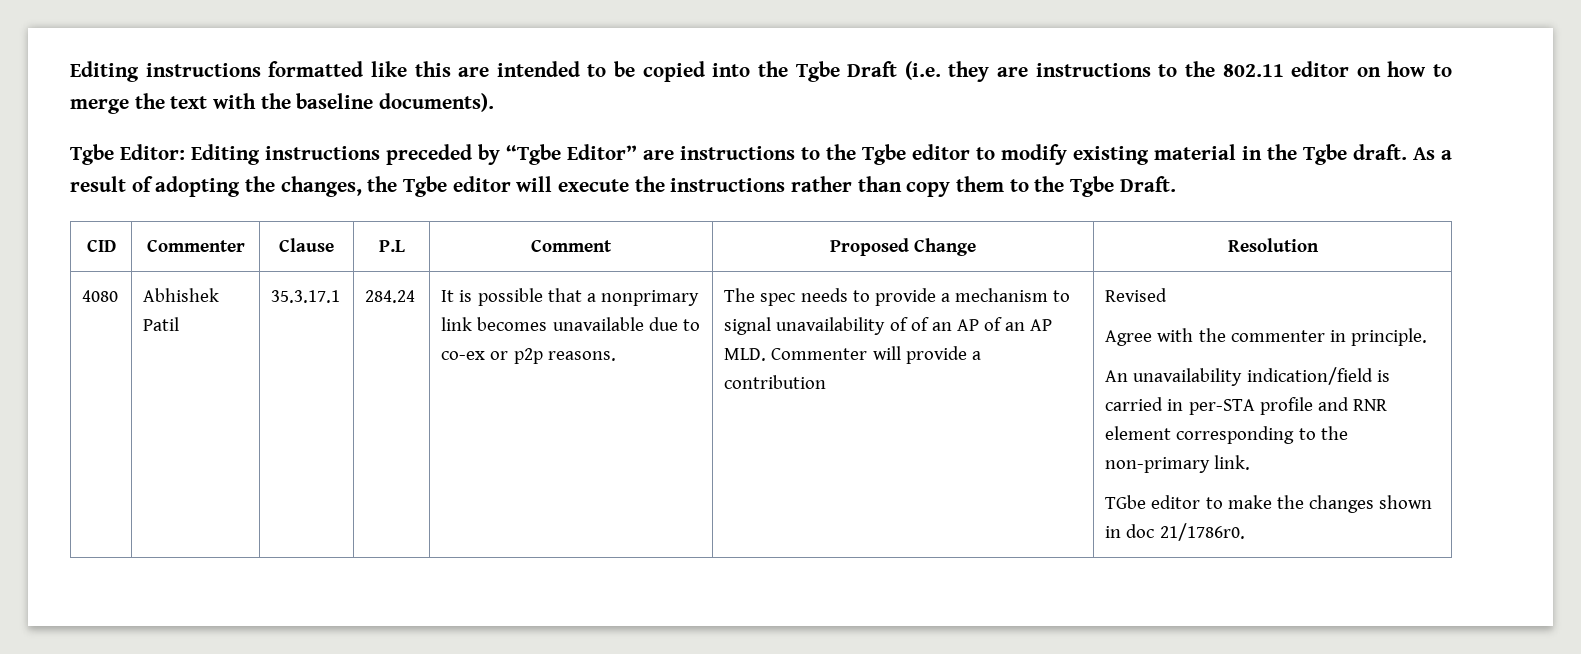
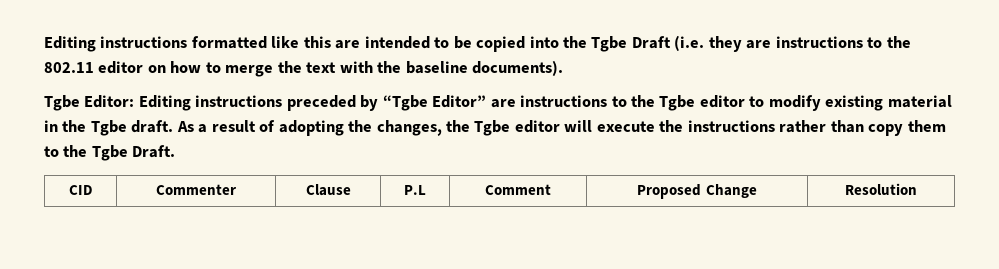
- 4080 | Abhishek Patil | 35.3.17.1 | 284.24 | It is possible that a nonprimary link becomes unavailable due to co-ex or p2p reasons. | The spec needs to provide a mechanism to signal unavailability of of an AP of an AP MLD. Commenter will provide a contribution | Revised
- Agree with the commenter in principle.
- An unavailability indication/field is carried in per-STA profile and RNR element corresponding to the non-primary link.
- TGbe editor to make the changes shown in doc 21/1786r0.

